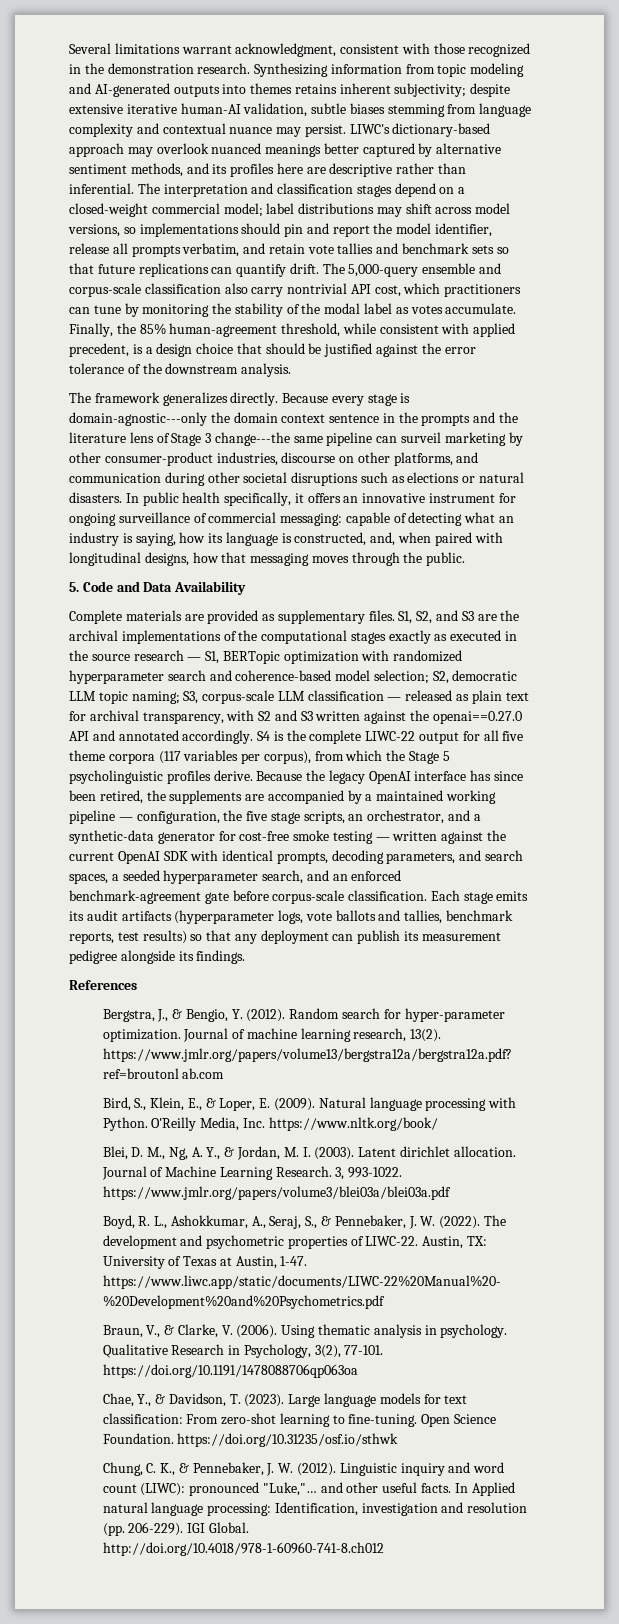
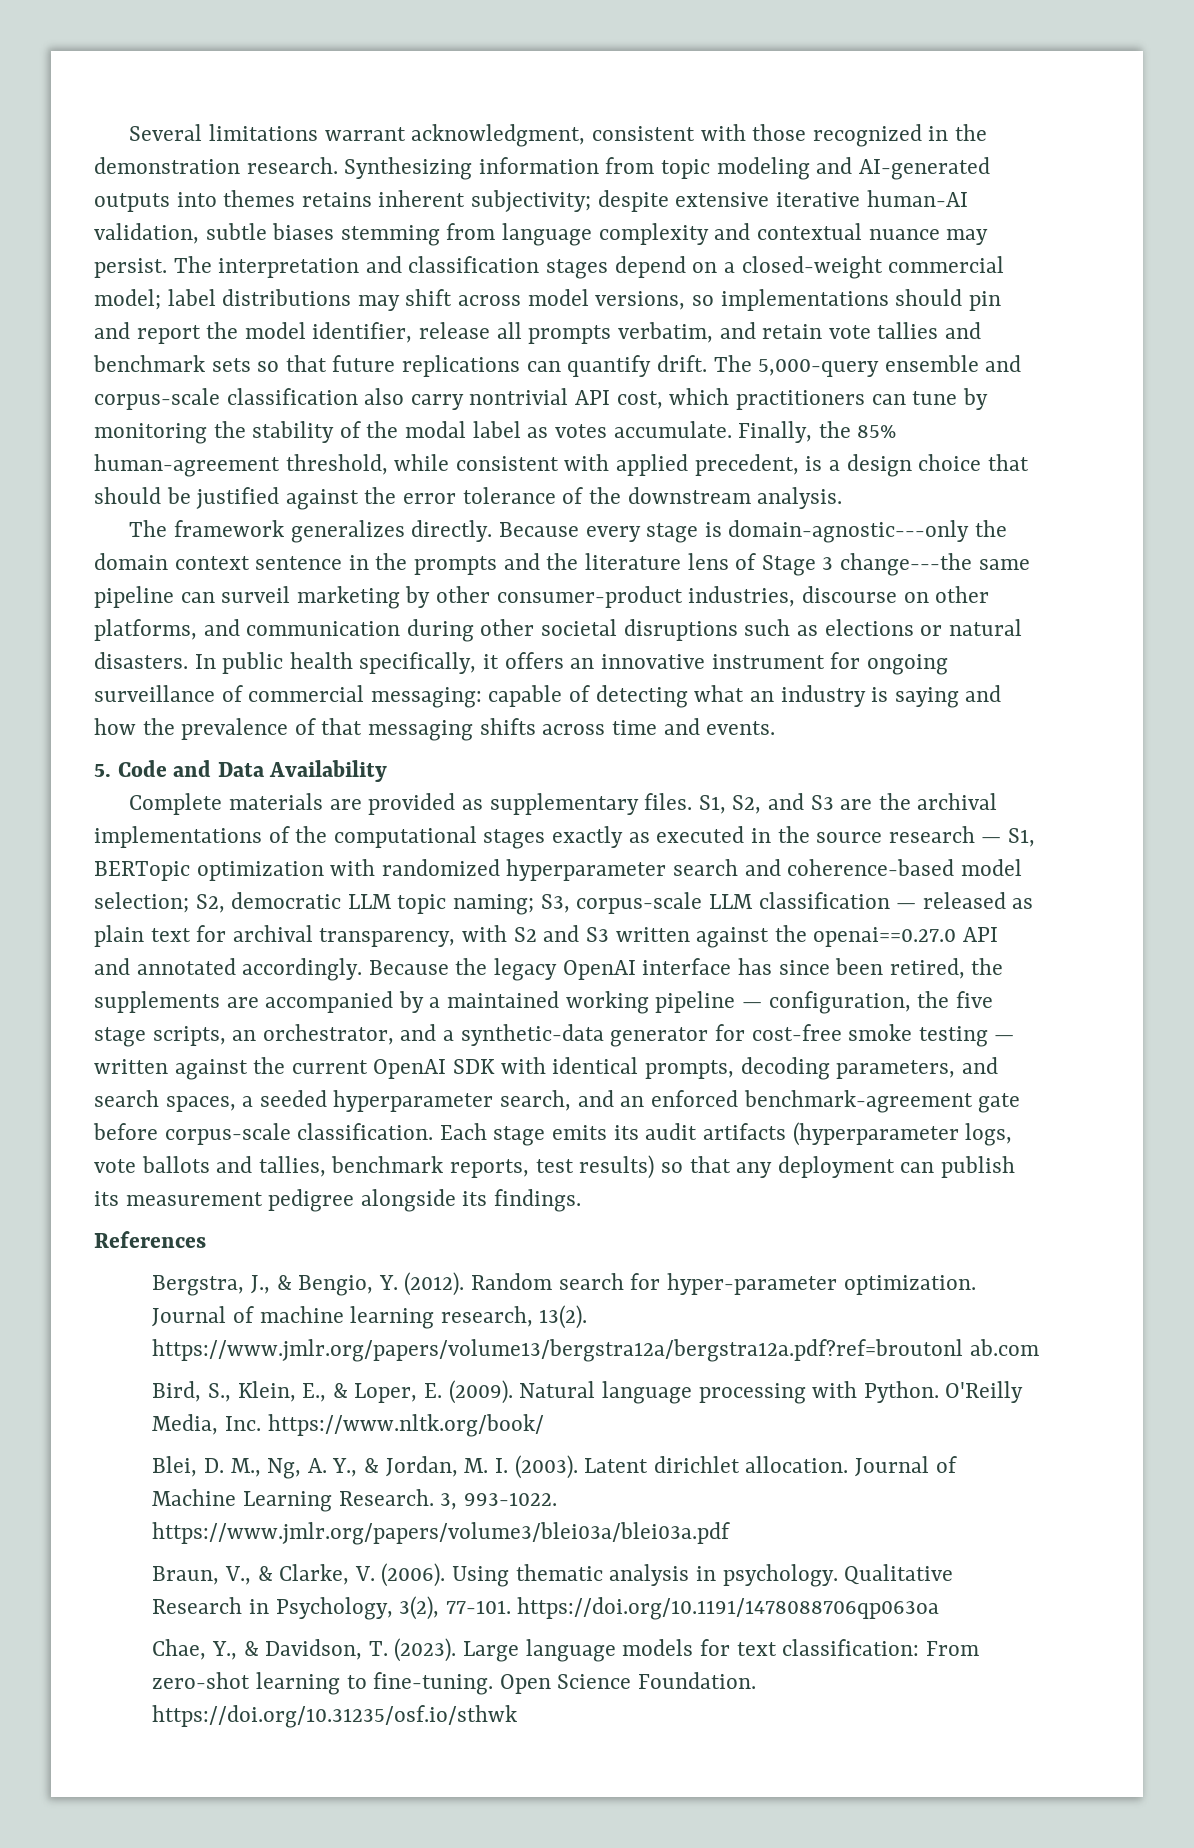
- LIWC's dictionary-based approach may overlook nuanced meanings better captured by alternative sentiment methods, and its profiles here are descriptive rather than inferential.
- In public health specifically, it offers an innovative instrument for ongoing surveillance of commercial messaging: capable of detecting what an industry is saying, how its language is constructed, and, when paired with longitudinal designs, how that messaging moves through the public.
+ In public health specifically, it offers an innovative instrument for ongoing surveillance of commercial messaging: capable of detecting what an industry is saying and how the prevalence of that messaging shifts across time and events.
- S4 is the complete LIWC-22 output for all five theme corpora (117 variables per corpus), from which the Stage 5 psycholinguistic profiles derive.
- Boyd, R. L., Ashokkumar, A., Seraj, S., & Pennebaker, J. W. (2022). The development and psychometric properties of LIWC-22. Austin, TX: University of Texas at Austin, 1-47. https://www.liwc.app/static/documents/LIWC-22%20Manual%20- %20Development%20and%20Psychometrics.pdf
- Chung, C. K., & Pennebaker, J. W. (2012). Linguistic inquiry and word count (LIWC): pronounced "Luke,"… and other useful facts. In Applied natural language processing: Identification, investigation and resolution (pp. 206-229). IGI Global. http://doi.org/10.4018/978-1-60960-741-8.ch012

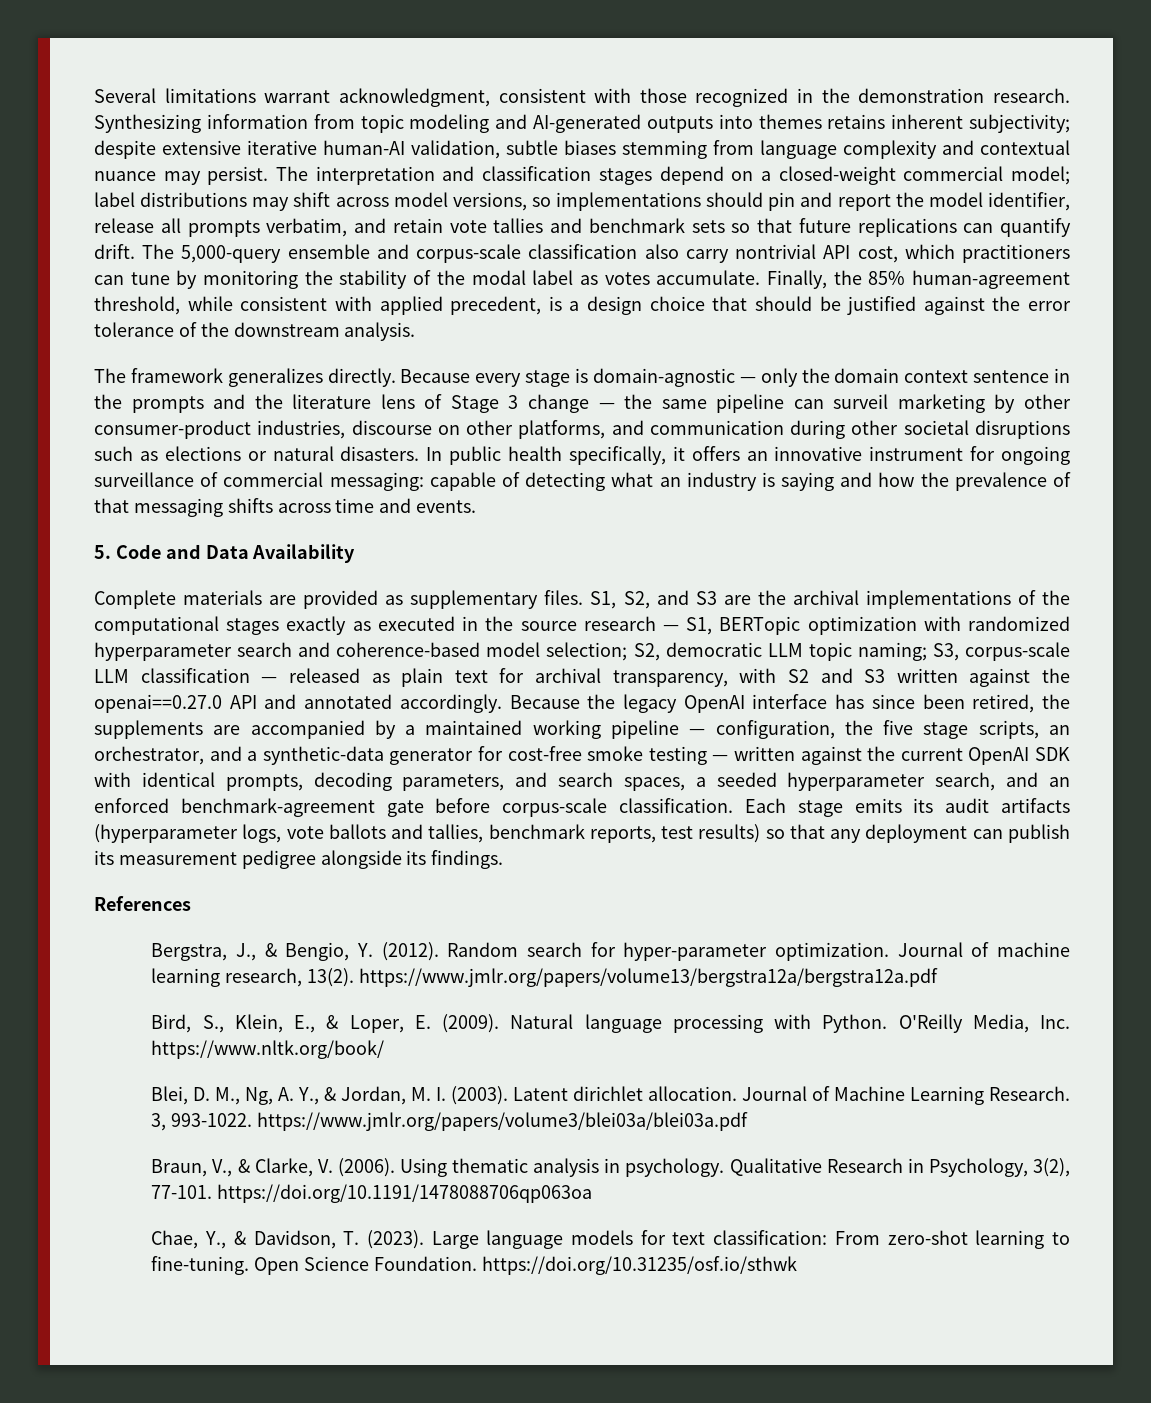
- Because every stage is domain-agnostic---only the domain context sentence in the prompts and the literature lens of Stage 3 change---the same pipeline can surveil marketing by other consumer-product industries, discourse on other platforms, and communication during other societal disruptions such as elections or natural disasters.
+ Because every stage is domain-agnostic — only the domain context sentence in the prompts and the literature lens of Stage 3 change — the same pipeline can surveil marketing by other consumer-product industries, discourse on other platforms, and communication during other societal disruptions such as elections or natural disasters.
- Journal of machine learning research, 13(2). https://www.jmlr.org/papers/volume13/bergstra12a/bergstra12a.pdf?ref=broutonl ab.com
+ Journal of machine learning research, 13(2). https://www.jmlr.org/papers/volume13/bergstra12a/bergstra12a.pdf

